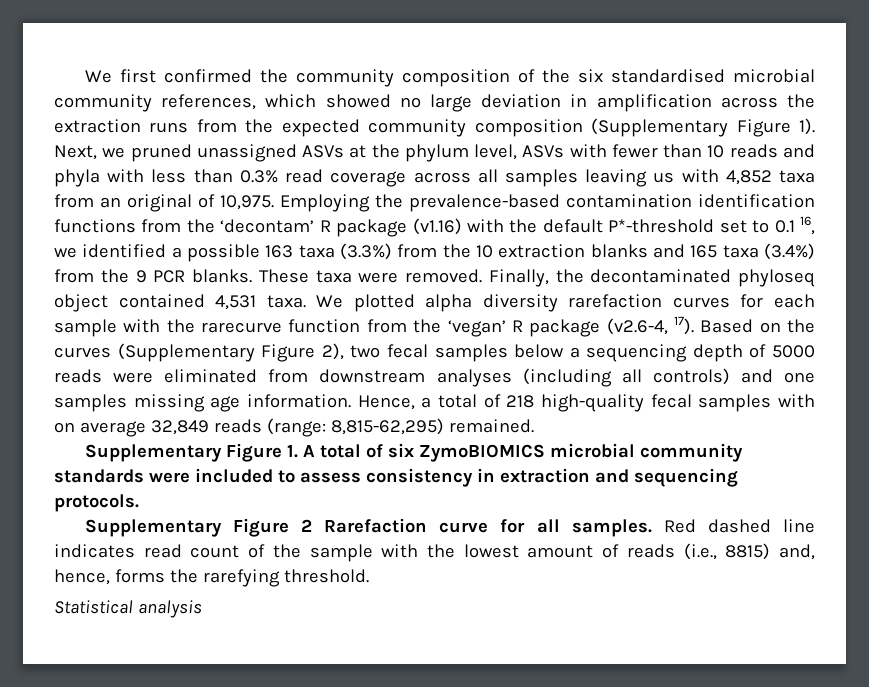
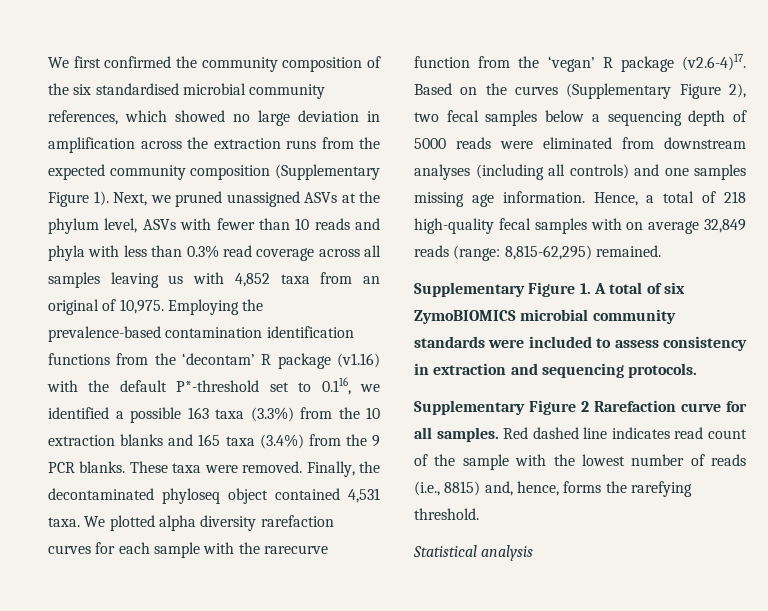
- Employing the prevalence-based contamination identification functions from the ‘decontam’ R package (v1.16) with the default P*-threshold set to 0.1 16, we identified a possible 163 taxa (3.3%) from the 10 extraction blanks and 165 taxa (3.4%) from the 9 PCR blanks.
+ Employing the prevalence-based contamination identification functions from the ‘decontam’ R package (v1.16) with the default P*-threshold set to 0.116, we identified a possible 163 taxa (3.3%) from the 10 extraction blanks and 165 taxa (3.4%) from the 9 PCR blanks.
- We plotted alpha diversity rarefaction curves for each sample with the rarecurve function from the ‘vegan’ R package (v2.6-4, 17). Based on the curves (Supplementary Figure 2), two fecal samples below a sequencing depth of 5000 reads were eliminated from downstream analyses (including all controls) and one samples missing age information.
+ We plotted alpha diversity rarefaction curves for each sample with the rarecurve function from the ‘vegan’ R package (v2.6-4)17. Based on the curves (Supplementary Figure 2), two fecal samples below a sequencing depth of 5000 reads were eliminated from downstream analyses (including all controls) and one samples missing age information.
- Red dashed line indicates read count of the sample with the lowest amount of reads (i.e., 8815) and, hence, forms the rarefying threshold.
+ Red dashed line indicates read count of the sample with the lowest number of reads (i.e., 8815) and, hence, forms the rarefying threshold.

